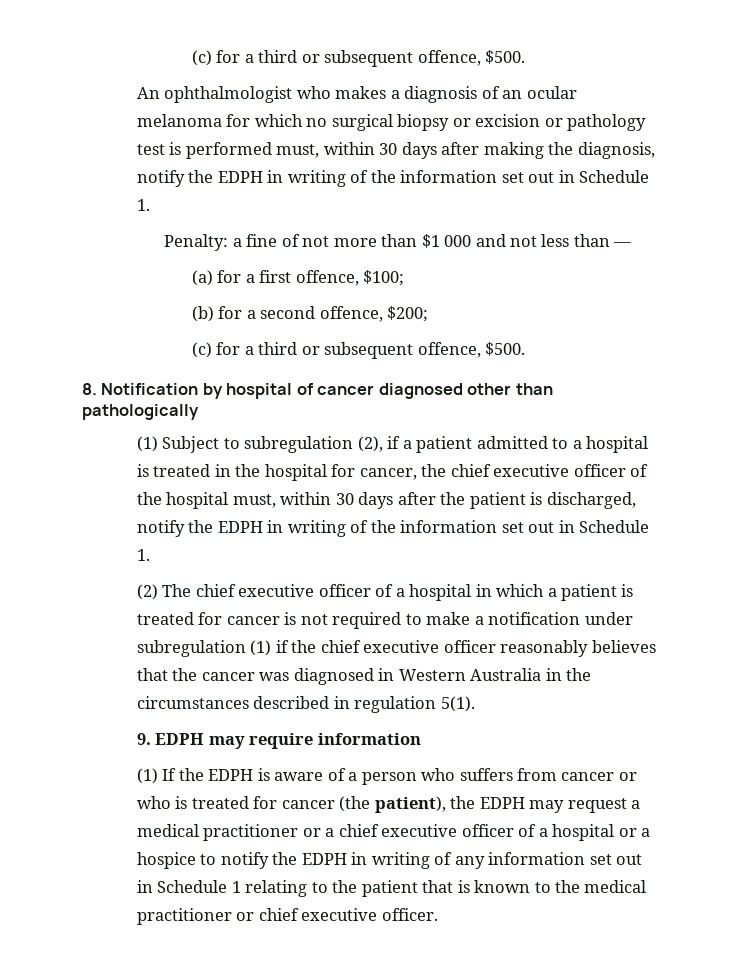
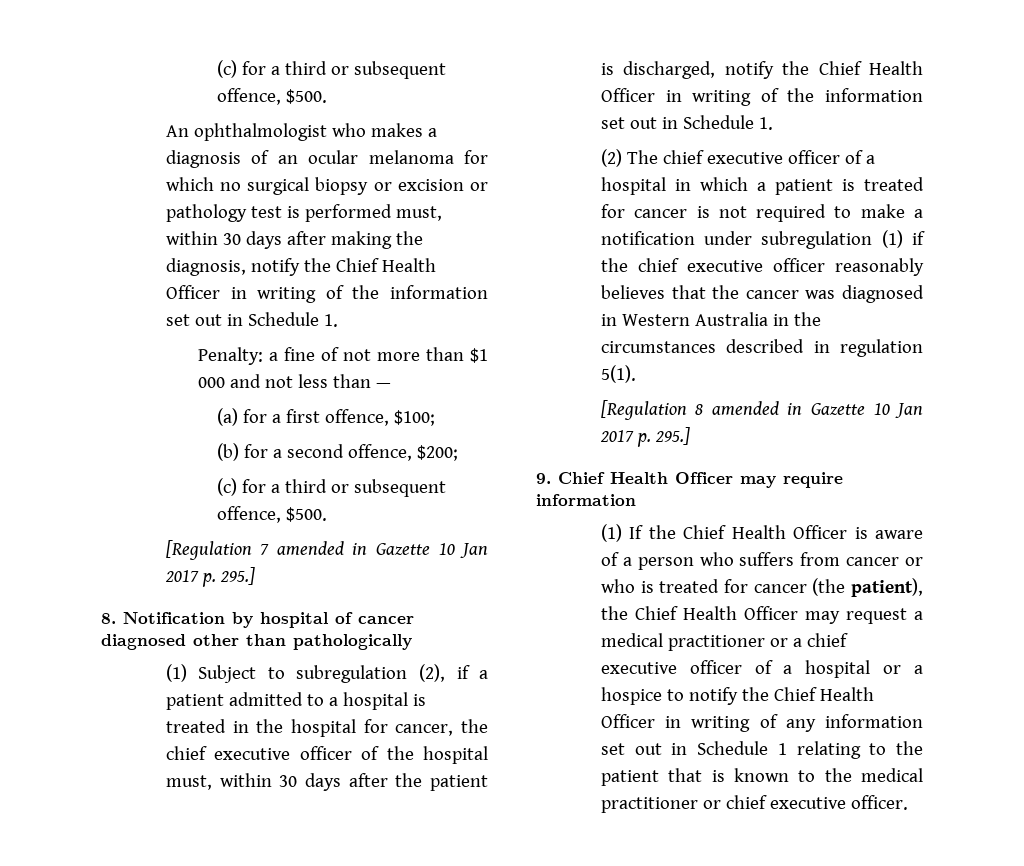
- An ophthalmologist who makes a diagnosis of an ocular melanoma for which no surgical biopsy or excision or pathology test is performed must, within 30 days after making the diagnosis, notify the EDPH in writing of the information set out in Schedule 1.
+ An ophthalmologist who makes a diagnosis of an ocular melanoma for which no surgical biopsy or excision or pathology test is performed must, within 30 days after making the diagnosis, notify the Chief Health Officer in writing of the information set out in Schedule 1.
+ [Regulation 7 amended in Gazette 10 Jan 2017 p. 295.]
- (1) Subject to subregulation (2), if a patient admitted to a hospital is treated in the hospital for cancer, the chief executive officer of the hospital must, within 30 days after the patient is discharged, notify the EDPH in writing of the information set out in Schedule 1.
+ (1) Subject to subregulation (2), if a patient admitted to a hospital is treated in the hospital for cancer, the chief executive officer of the hospital must, within 30 days after the patient is discharged, notify the Chief Health Officer in writing of the information set out in Schedule 1.
- 9. EDPH may require information
+ [Regulation 8 amended in Gazette 10 Jan 2017 p. 295.]
+ 9. Chief Health Officer may require information
- (1) If the EDPH is aware of a person who suffers from cancer or who is treated for cancer (the patient), the EDPH may request a medical practitioner or a chief executive officer of a hospital or a hospice to notify the EDPH in writing of any information set out in Schedule 1 relating to the patient that is known to the medical practitioner or chief executive officer.
+ (1) If the Chief Health Officer is aware of a person who suffers from cancer or who is treated for cancer (the patient), the Chief Health Officer may request a medical practitioner or a chief executive officer of a hospital or a hospice to notify the Chief Health Officer in writing of any information set out in Schedule 1 relating to the patient that is known to the medical practitioner or chief executive officer.

